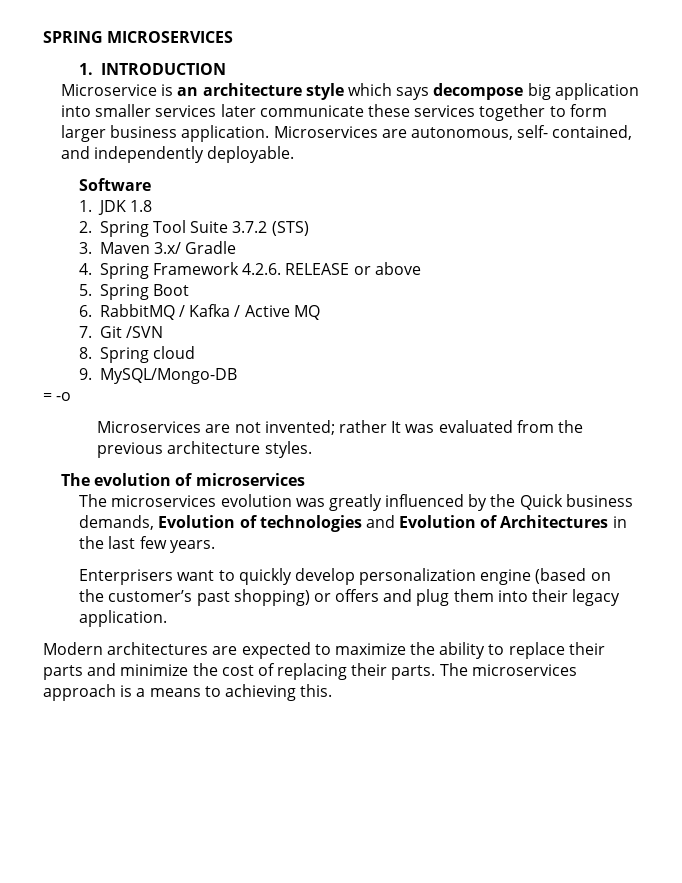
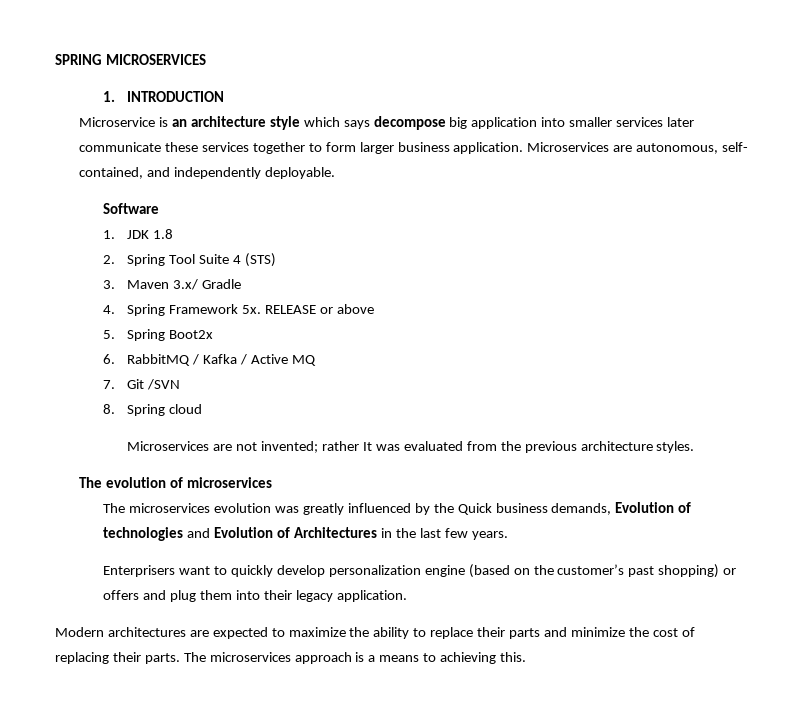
- 2. Spring Tool Suite 3.7.2 (STS)
+ 2. Spring Tool Suite 4 (STS)
- 4. Spring Framework 4.2.6. RELEASE or above
+ 4. Spring Framework 5x. RELEASE or above
- 5. Spring Boot
+ 5. Spring Boot2x
- 9. MySQL/Mongo-DB
- = -o

